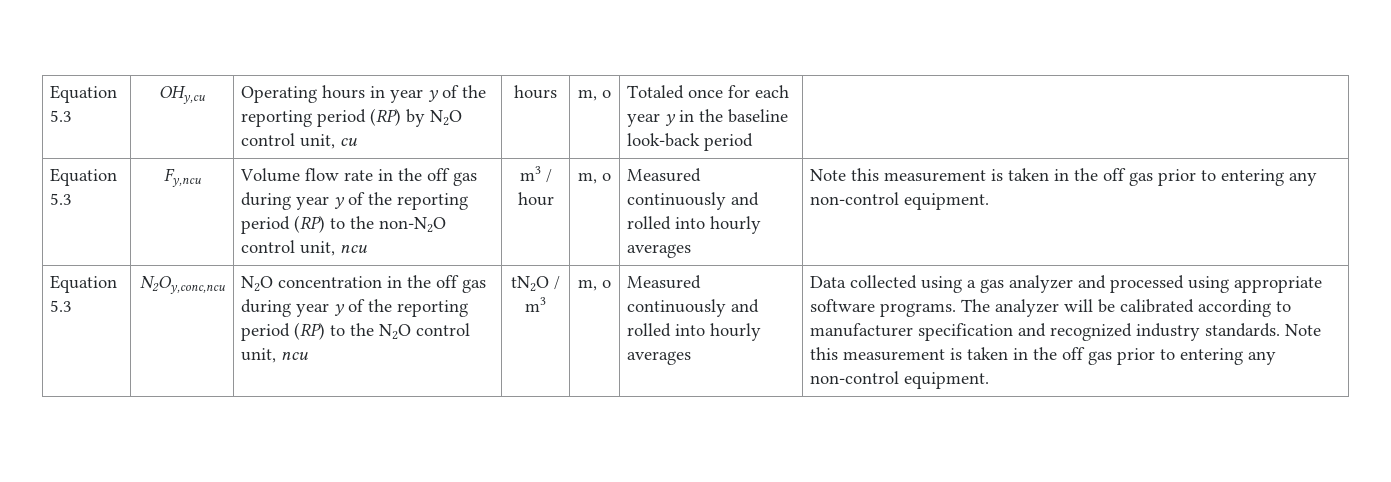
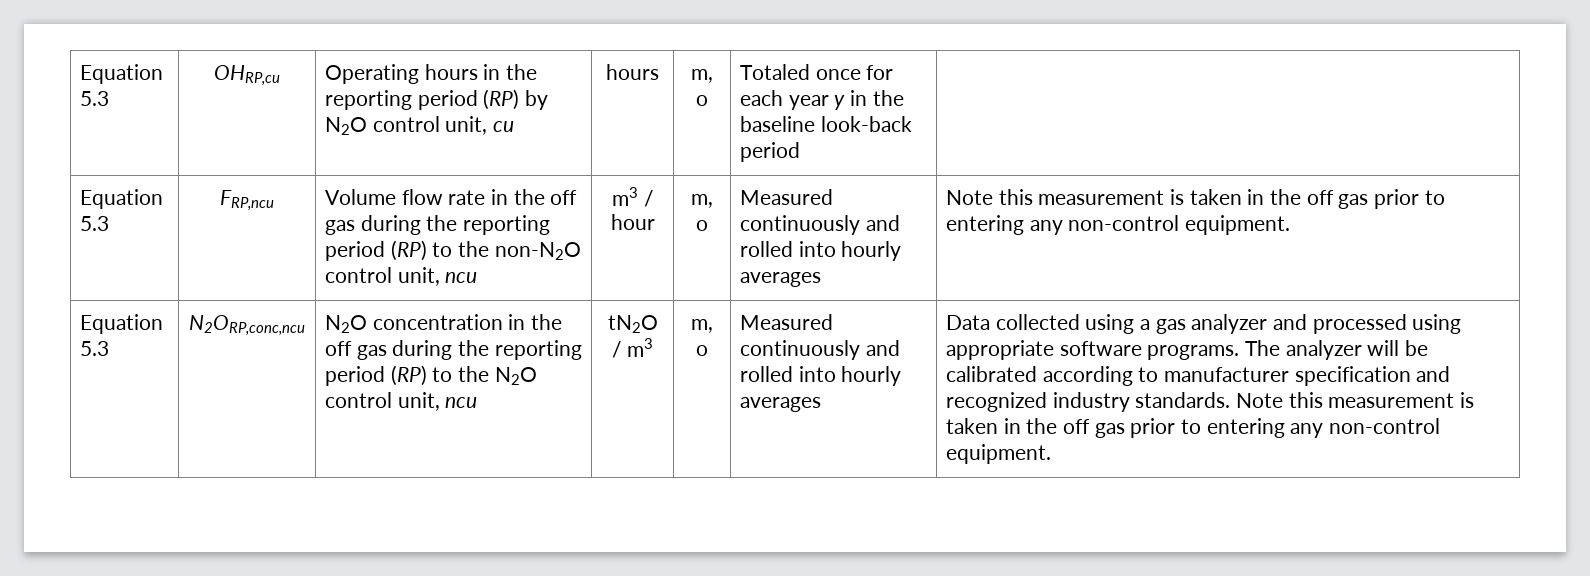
- Equation 5.3 | OHy,cu | Operating hours in year y of the reporting period (RP) by N2O control unit, cu | hours | m, o | Totaled once for each year y in the baseline look-back period |
+ Equation 5.3 | OHRP,cu | Operating hours in the reporting period (RP) by N2O control unit, cu | hours | m, o | Totaled once for each year y in the baseline look-back period |
- Fy,ncu
+ FRP,ncu
- Volume flow rate in the off gas during year y of the reporting period (RP) to the non-N2O control unit, ncu
+ Volume flow rate in the off gas during the reporting period (RP) to the non-N2O control unit, ncu
- N2Oy,conc,ncu
+ N2ORP,conc,ncu
- N2O concentration in the off gas during year y of the reporting period (RP) to the N2O control unit, ncu
+ N2O concentration in the off gas during the reporting period (RP) to the N2O control unit, ncu

